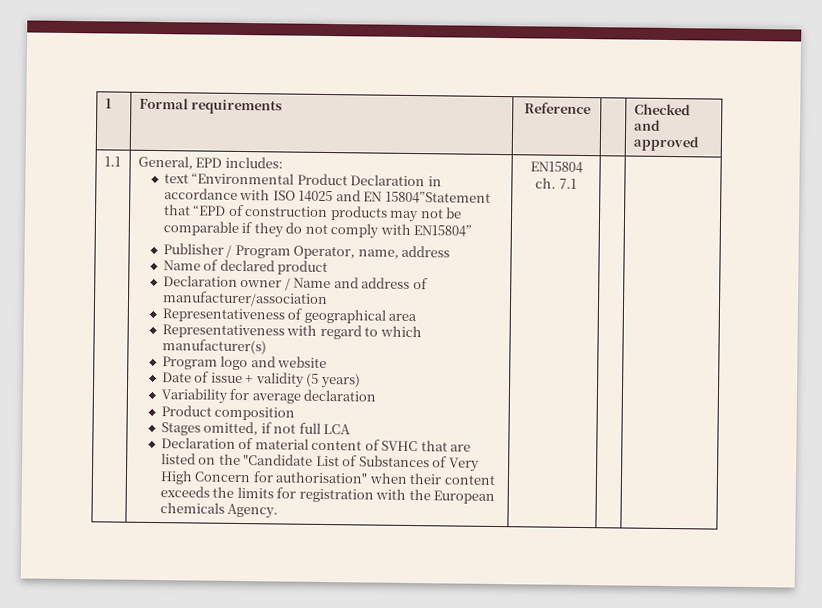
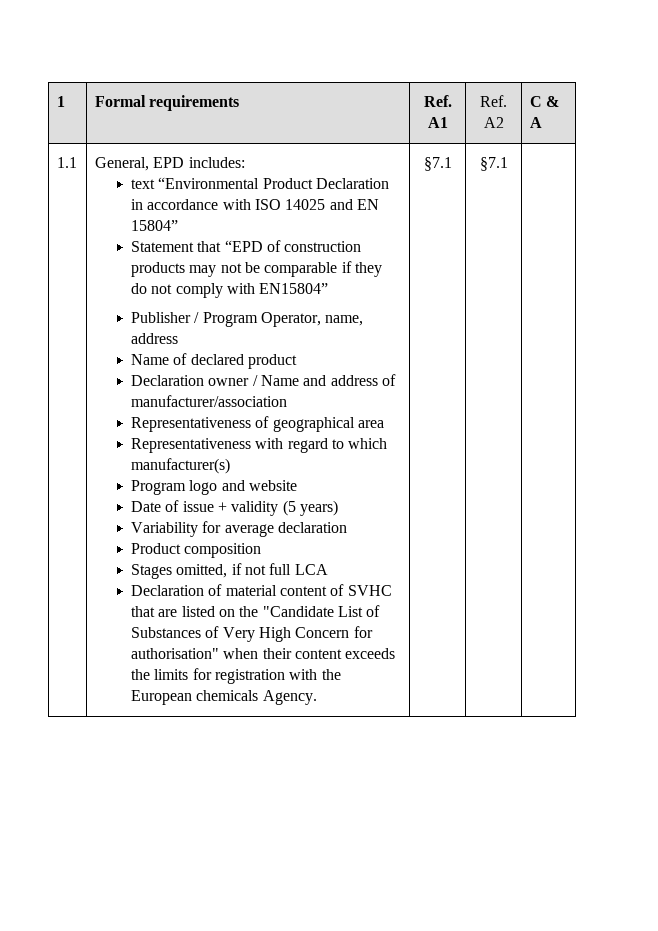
- 1 | Formal requirements | Reference | | Checked and approved
+ 1 | Formal requirements | Ref. A1 | Ref. A2 | C & A
- text “Environmental Product Declaration in accordance with ISO 14025 and EN 15804”Statement that “EPD of construction products may not be comparable if they do not comply with EN15804”
+ text “Environmental Product Declaration in accordance with ISO 14025 and EN 15804”
+ Statement that “EPD of construction products may not be comparable if they do not comply with EN15804”
- EN15804 ch. 7.1
+ §7.1 | §7.1

